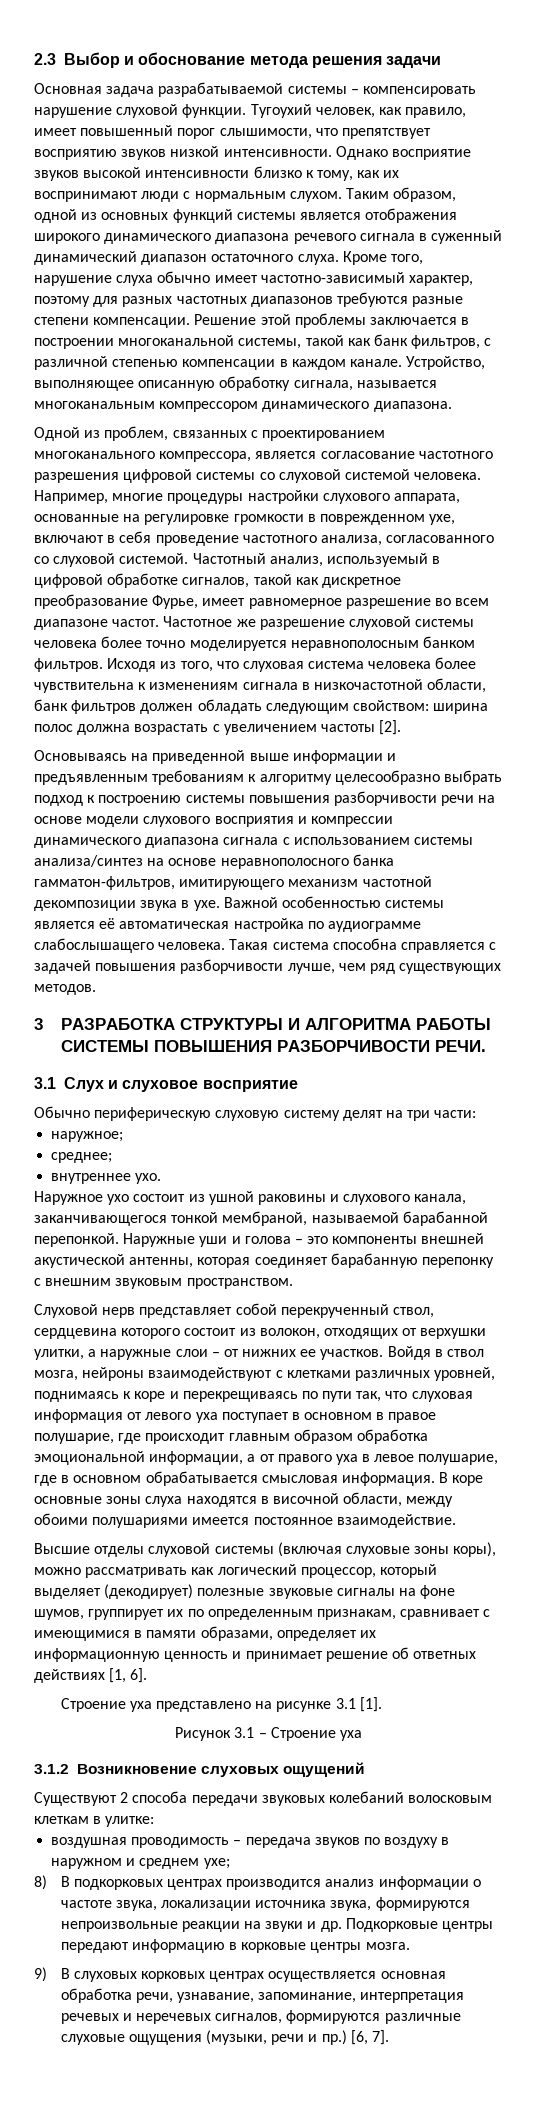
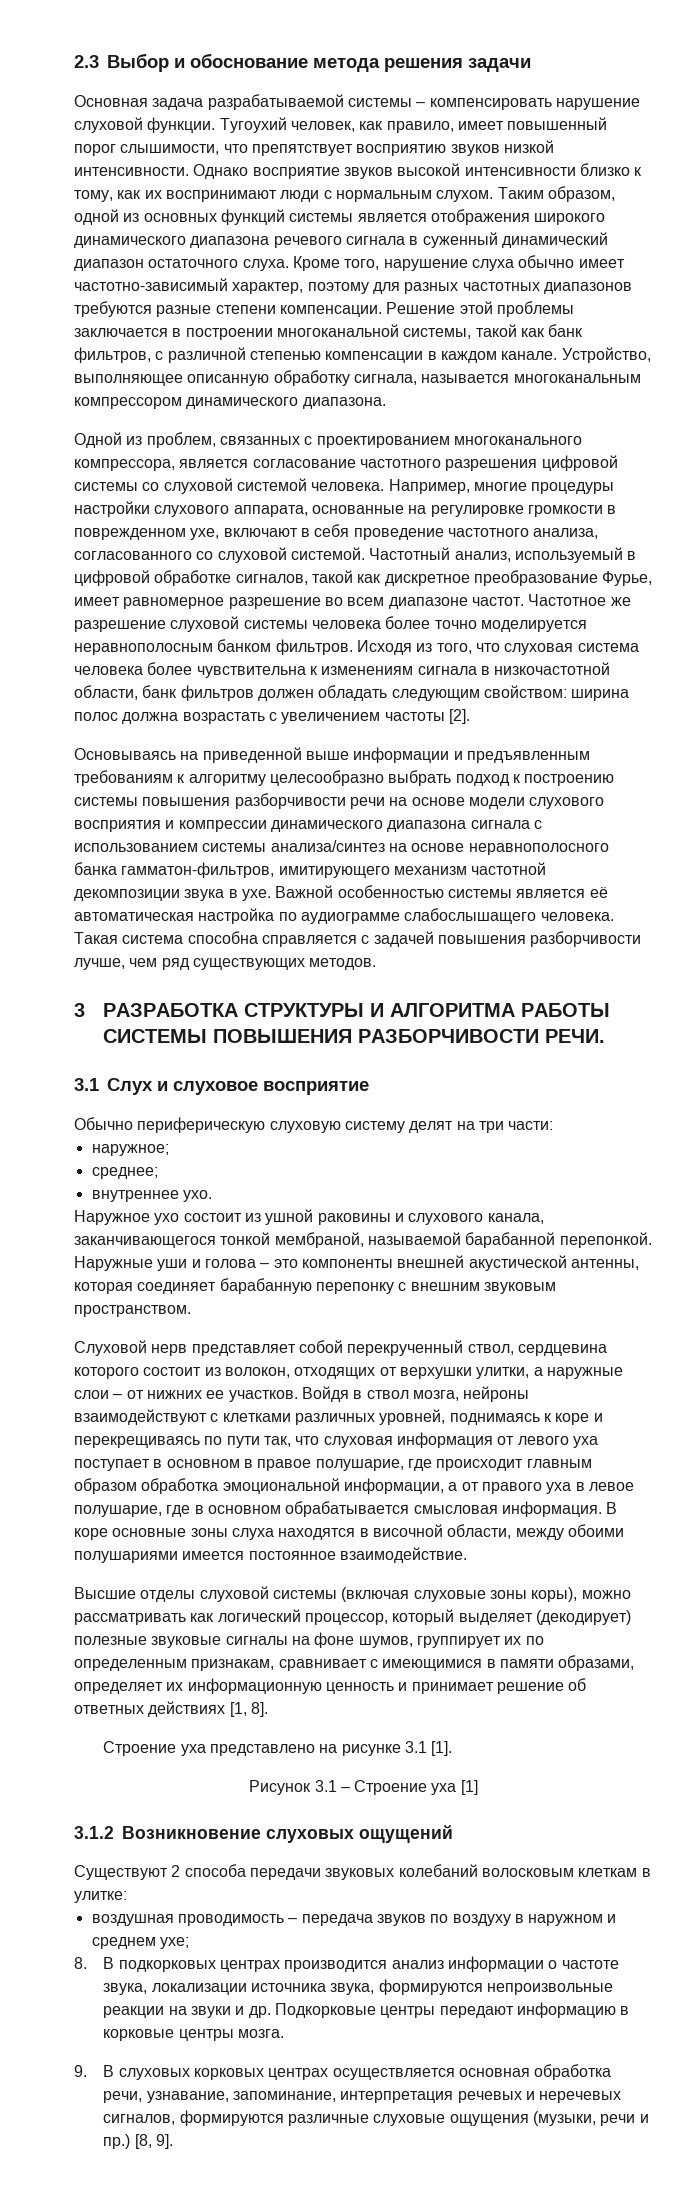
- Высшие отделы слуховой системы (включая слуховые зоны коры), можно рассматривать как логический процессор, который выделяет (декодирует) полезные звуковые сигналы на фоне шумов, группирует их по определенным признакам, сравнивает с имеющимися в памяти образами, определяет их информационную ценность и принимает решение об ответных действиях [1, 6].
+ Высшие отделы слуховой системы (включая слуховые зоны коры), можно рассматривать как логический процессор, который выделяет (декодирует) полезные звуковые сигналы на фоне шумов, группирует их по определенным признакам, сравнивает с имеющимися в памяти образами, определяет их информационную ценность и принимает решение об ответных действиях [1, 8].
- Рисунок 3.1 – Строение уха
+ Рисунок 3.1 – Строение уха [1]
- 8) В подкорковых центрах производится анализ информации о частоте звука, локализации источника звука, формируются непроизвольные реакции на звуки и др. Подкорковые центры передают информацию в корковые центры мозга.
+ 8. В подкорковых центрах производится анализ информации о частоте звука, локализации источника звука, формируются непроизвольные реакции на звуки и др. Подкорковые центры передают информацию в корковые центры мозга.
- 9) В слуховых корковых центрах осуществляется основная обработка речи, узнавание, запоминание, интерпретация речевых и неречевых сигналов, формируются различные слуховые ощущения (музыки, речи и пр.)
+ 9. В слуховых корковых центрах осуществляется основная обработка речи, узнавание, запоминание, интерпретация речевых и неречевых сигналов, формируются различные слуховые ощущения (музыки, речи и пр.)
- [6, 7].
+ [8, 9].

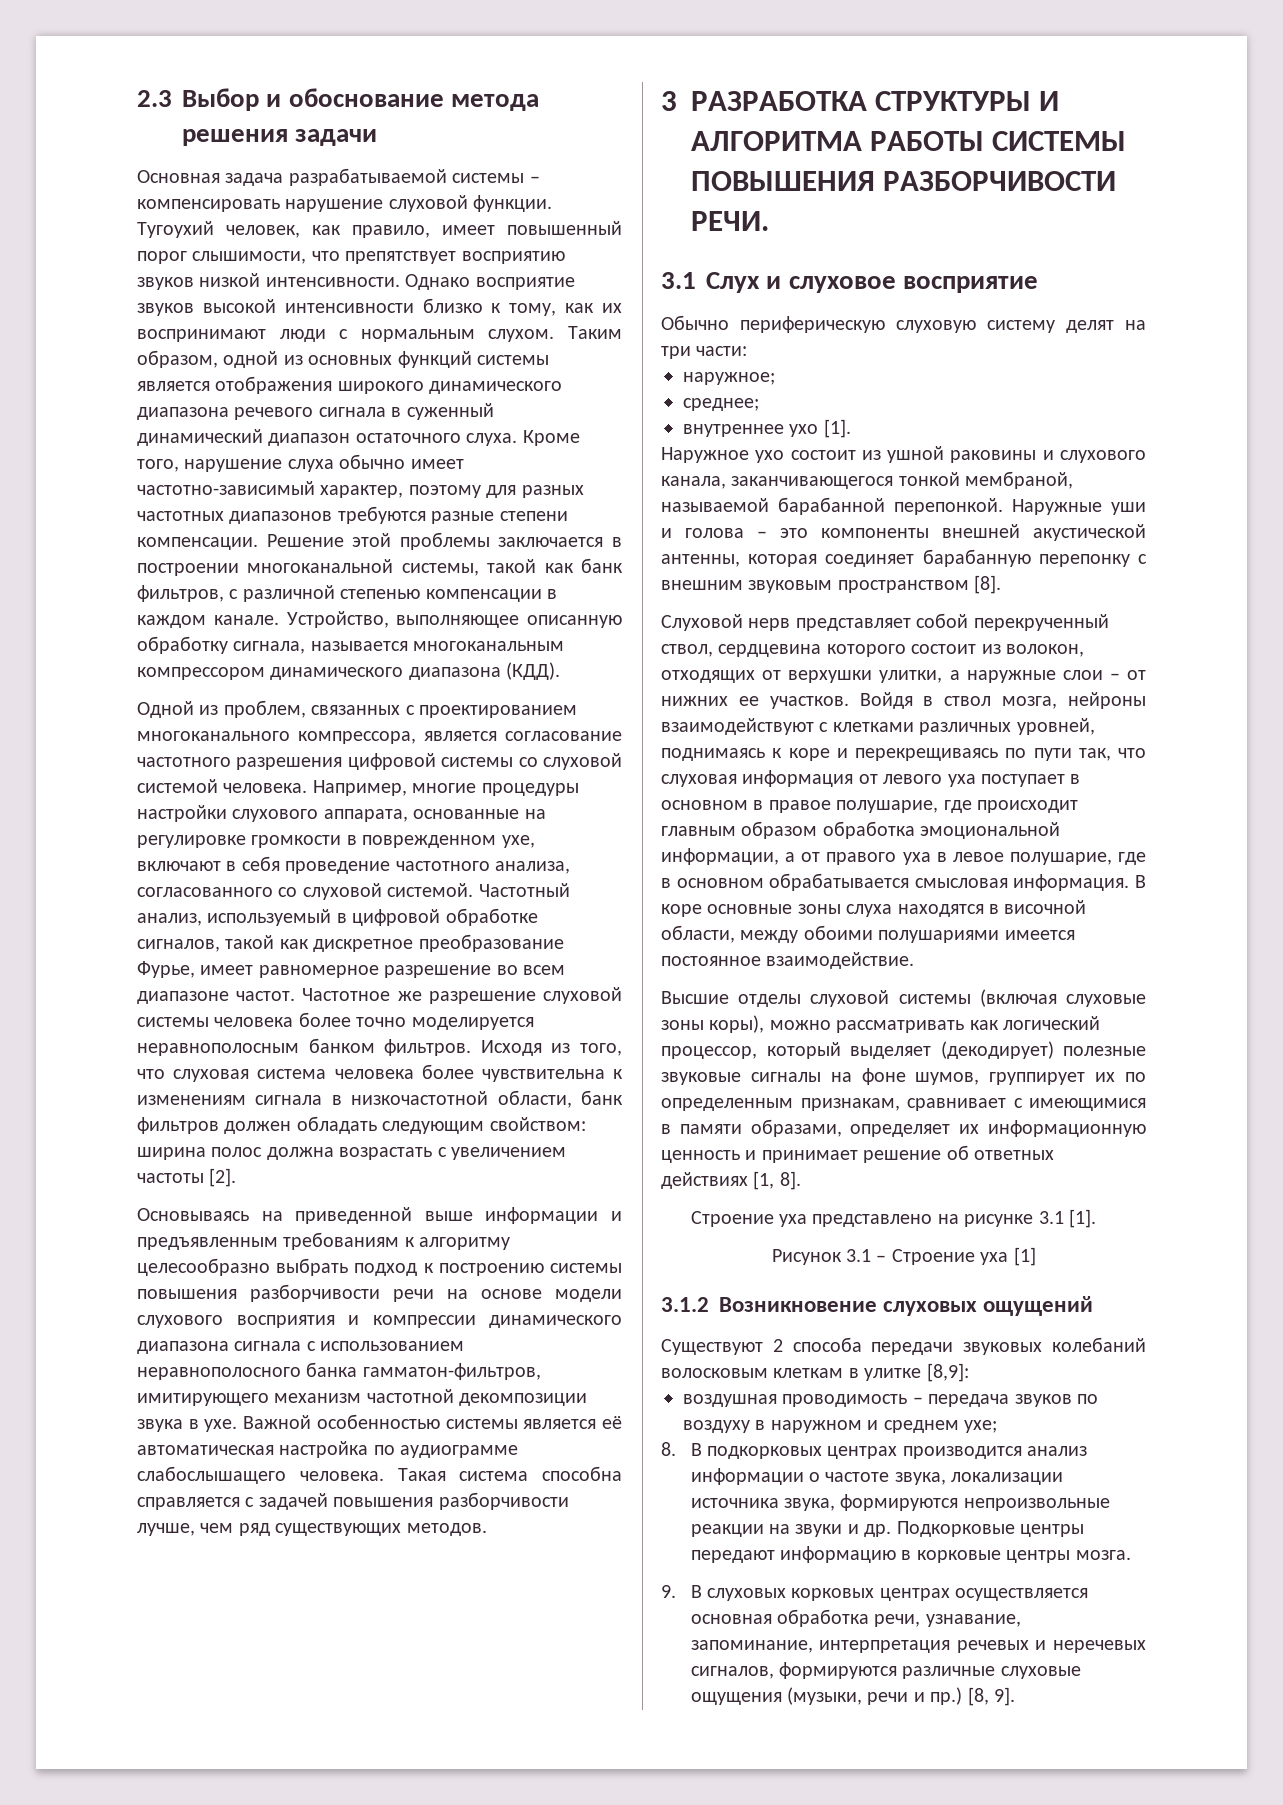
- Устройство, выполняющее описанную обработку сигнала, называется многоканальным компрессором динамического диапазона.
+ Устройство, выполняющее описанную обработку сигнала, называется многоканальным компрессором динамического диапазона (КДД).
- Основываясь на приведенной выше информации и предъявленным требованиям к алгоритму целесообразно выбрать подход к построению системы повышения разборчивости речи на основе модели слухового восприятия и компрессии динамического диапазона сигнала с использованием системы анализа/синтез на основе неравнополосного банка гамматон-фильтров, имитирующего механизм частотной декомпозиции звука в ухе.
+ Основываясь на приведенной выше информации и предъявленным требованиям к алгоритму целесообразно выбрать подход к построению системы повышения разборчивости речи на основе модели слухового восприятия и компрессии динамического диапазона сигнала с использованием неравнополосного банка гамматон-фильтров, имитирующего механизм частотной декомпозиции звука в ухе.
- внутреннее ухо.
+ внутреннее ухо [1].
- Наружные уши и голова – это компоненты внешней акустической антенны, которая соединяет барабанную перепонку с внешним звуковым пространством.
+ Наружные уши и голова – это компоненты внешней акустической антенны, которая соединяет барабанную перепонку с внешним звуковым пространством [8].
- Существуют 2 способа передачи звуковых колебаний волосковым клеткам в улитке:
+ Существуют 2 способа передачи звуковых колебаний волосковым клеткам в улитке [8,9]:

